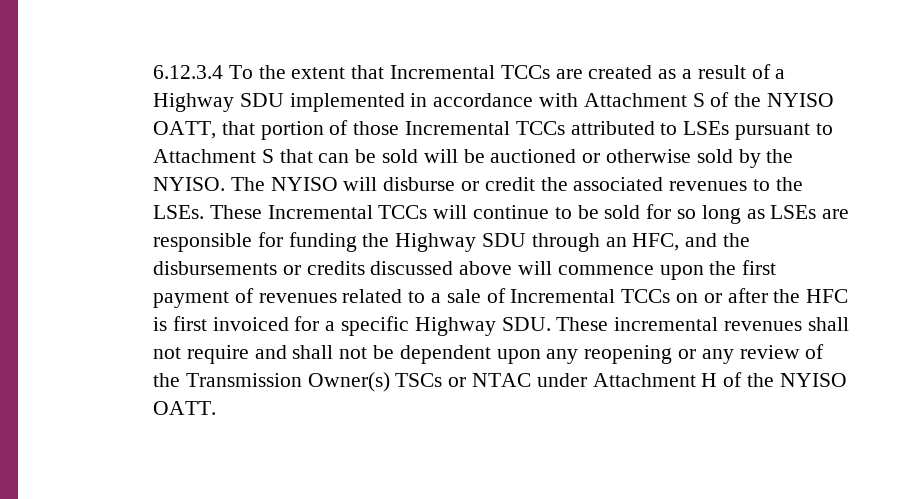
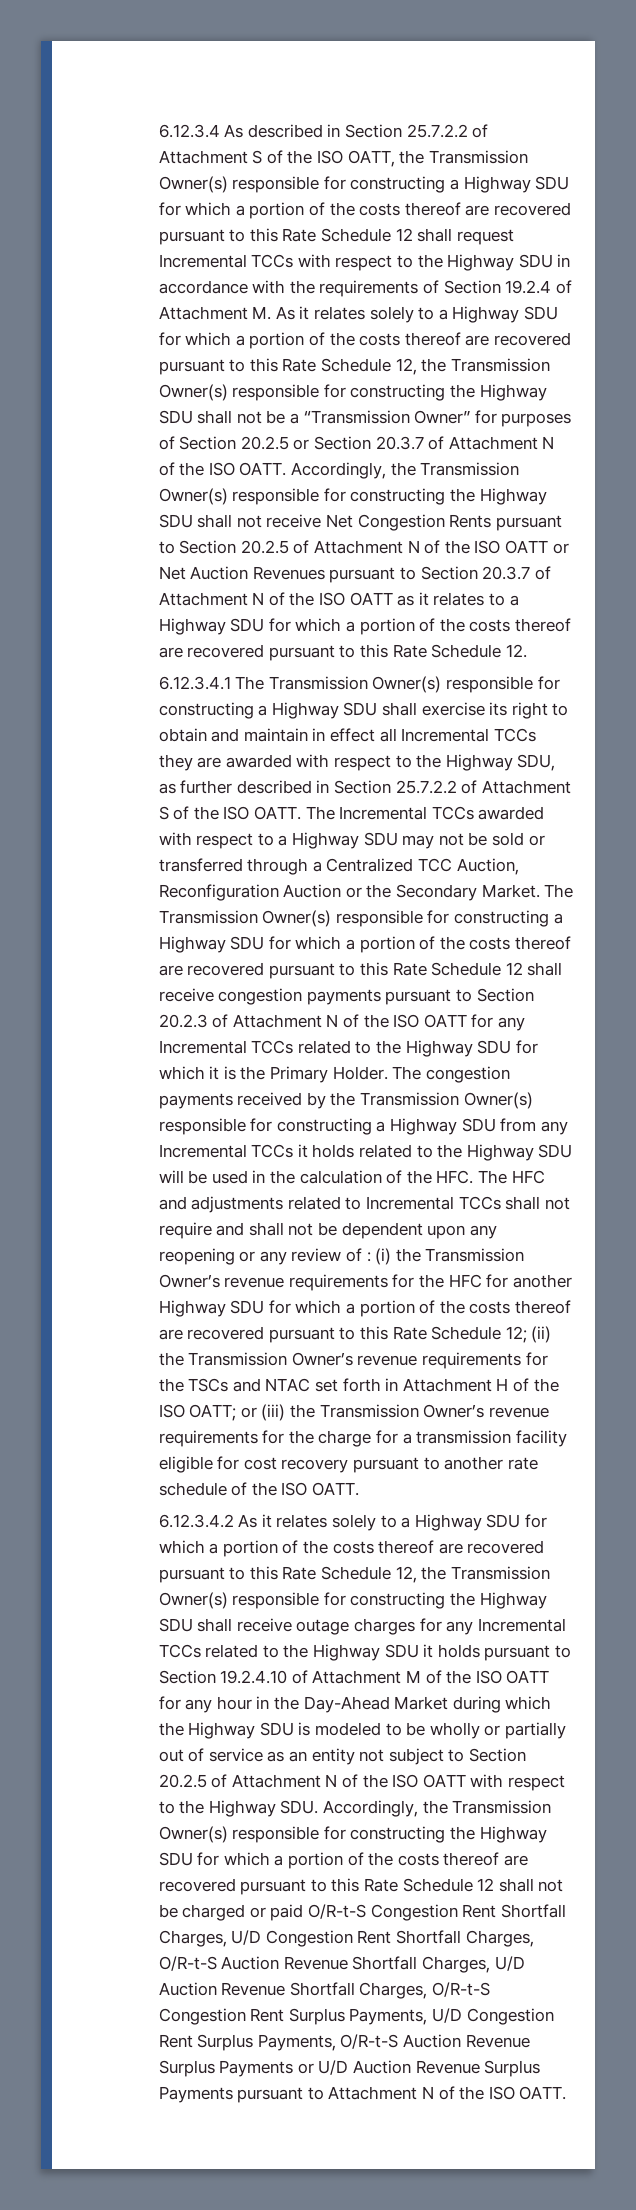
- 6.12.3.4 To the extent that Incremental TCCs are created as a result of a Highway SDU implemented in accordance with Attachment S of the NYISO OATT, that portion of those Incremental TCCs attributed to LSEs pursuant to Attachment S that can be sold will be auctioned or otherwise sold by the NYISO. The NYISO will disburse or credit the associated revenues to the LSEs. These Incremental TCCs will continue to be sold for so long as LSEs are responsible for funding the Highway SDU through an HFC, and the disbursements or credits discussed above will commence upon the first payment of revenues related to a sale of Incremental TCCs on or after the HFC is first invoiced for a specific Highway SDU. These incremental revenues shall not require and shall not be dependent upon any reopening or any review of the Transmission Owner(s) TSCs or NTAC under Attachment H of the NYISO OATT.
+ 6.12.3.4 As described in Section 25.7.2.2 of Attachment S of the ISO OATT, the Transmission Owner(s) responsible for constructing a Highway SDU for which a portion of the costs thereof are recovered pursuant to this Rate Schedule 12 shall request Incremental TCCs with respect to the Highway SDU in accordance with the requirements of Section 19.2.4 of Attachment M. As it relates solely to a Highway SDU for which a portion of the costs thereof are recovered pursuant to this Rate Schedule 12, the Transmission Owner(s) responsible for constructing the Highway SDU shall not be a “Transmission Owner” for purposes of Section 20.2.5 or Section 20.3.7 of Attachment N of the ISO OATT. Accordingly, the Transmission Owner(s) responsible for constructing the Highway SDU shall not receive Net Congestion Rents pursuant to Section 20.2.5 of Attachment N of the ISO OATT or Net Auction Revenues pursuant to Section 20.3.7 of Attachment N of the ISO OATT as it relates to a Highway SDU for which a portion of the costs thereof are recovered pursuant to this Rate Schedule 12.
+ 6.12.3.4.1 The Transmission Owner(s) responsible for constructing a Highway SDU shall exercise its right to obtain and maintain in effect all Incremental TCCs they are awarded with respect to the Highway SDU, as further described in Section 25.7.2.2 of Attachment S of the ISO OATT. The Incremental TCCs awarded with respect to a Highway SDU may not be sold or transferred through a Centralized TCC Auction, Reconfiguration Auction or the Secondary Market. The Transmission Owner(s) responsible for constructing a Highway SDU for which a portion of the costs thereof are recovered pursuant to this Rate Schedule 12 shall receive congestion payments pursuant to Section 20.2.3 of Attachment N of the ISO OATT for any Incremental TCCs related to the Highway SDU for which it is the Primary Holder. The congestion payments received by the Transmission Owner(s) responsible for constructing a Highway SDU from any Incremental TCCs it holds related to the Highway SDU will be used in the calculation of the HFC. The HFC and adjustments related to Incremental TCCs shall not require and shall not be dependent upon any reopening or any review of : (i) the Transmission Owner’s revenue requirements for the HFC for another Highway SDU for which a portion of the costs thereof are recovered pursuant to this Rate Schedule 12; (ii) the Transmission Owner’s revenue requirements for the TSCs and NTAC set forth in Attachment H of the ISO OATT; or (iii) the Transmission Owner’s revenue requirements for the charge for a transmission facility eligible for cost recovery pursuant to another rate schedule of the ISO OATT.
+ 6.12.3.4.2 As it relates solely to a Highway SDU for which a portion of the costs thereof are recovered pursuant to this Rate Schedule 12, the Transmission Owner(s) responsible for constructing the Highway SDU shall receive outage charges for any Incremental TCCs related to the Highway SDU it holds pursuant to Section 19.2.4.10 of Attachment M of the ISO OATT for any hour in the Day-Ahead Market during which the Highway SDU is modeled to be wholly or partially out of service as an entity not subject to Section 20.2.5 of Attachment N of the ISO OATT with respect to the Highway SDU. Accordingly, the Transmission Owner(s) responsible for constructing the Highway SDU for which a portion of the costs thereof are recovered pursuant to this Rate Schedule 12 shall not be charged or paid O/R-t-S Congestion Rent Shortfall Charges, U/D Congestion Rent Shortfall Charges, O/R-t-S Auction Revenue Shortfall Charges, U/D Auction Revenue Shortfall Charges, O/R-t-S Congestion Rent Surplus Payments, U/D Congestion Rent Surplus Payments, O/R-t-S Auction Revenue Surplus Payments or U/D Auction Revenue Surplus Payments pursuant to Attachment N of the ISO OATT.

